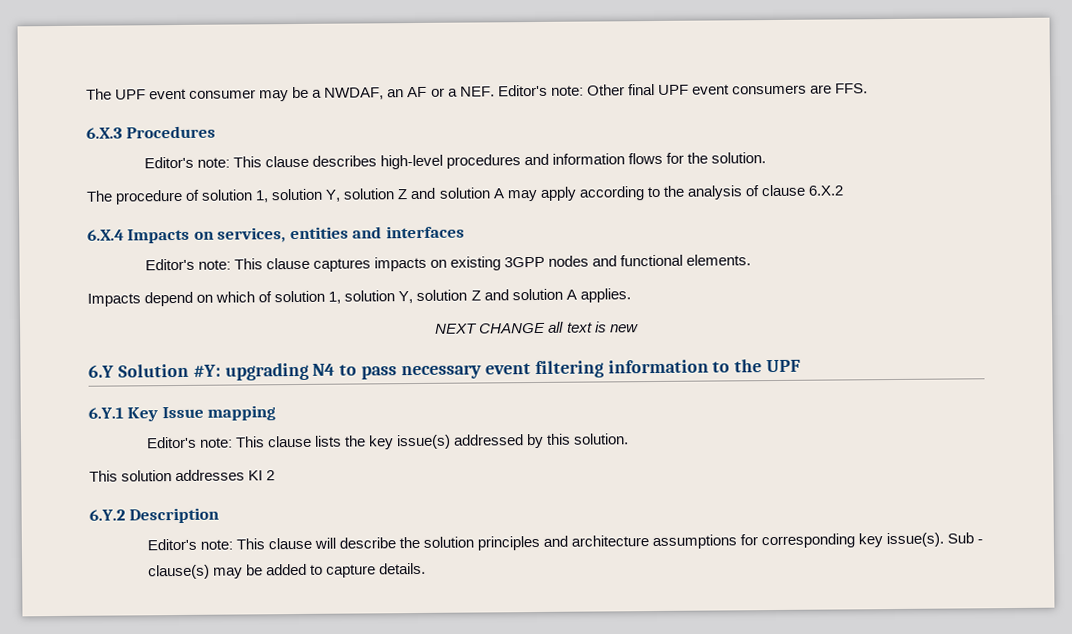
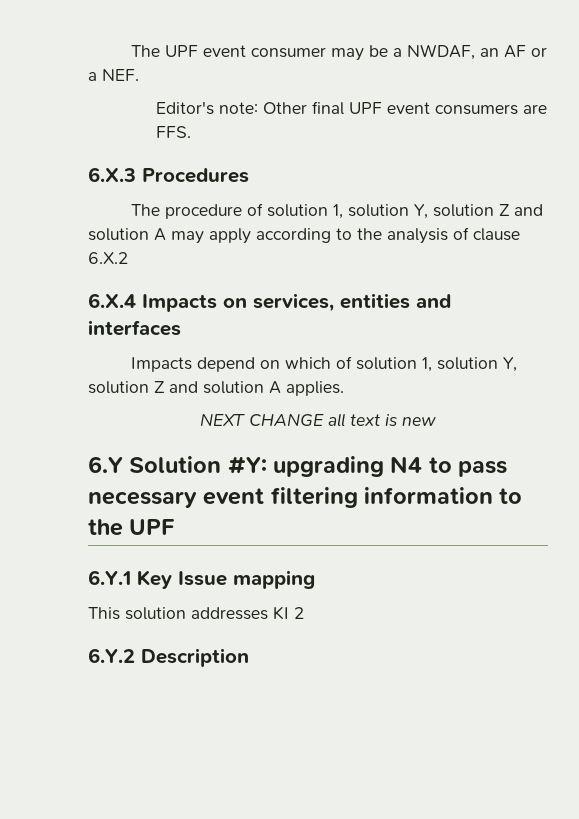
- The UPF event consumer may be a NWDAF, an AF or a NEF. Editor's note: Other final UPF event consumers are FFS.
+ The UPF event consumer may be a NWDAF, an AF or a NEF.
+ Editor's note: Other final UPF event consumers are FFS.
- Editor's note: This clause describes high-level procedures and information flows for the solution.
- Editor's note: This clause captures impacts on existing 3GPP nodes and functional elements.
- Editor's note: This clause lists the key issue(s) addressed by this solution.
- Editor's note: This clause will describe the solution principles and architecture assumptions for corresponding key issue(s). Sub - clause(s) may be added to capture details.

